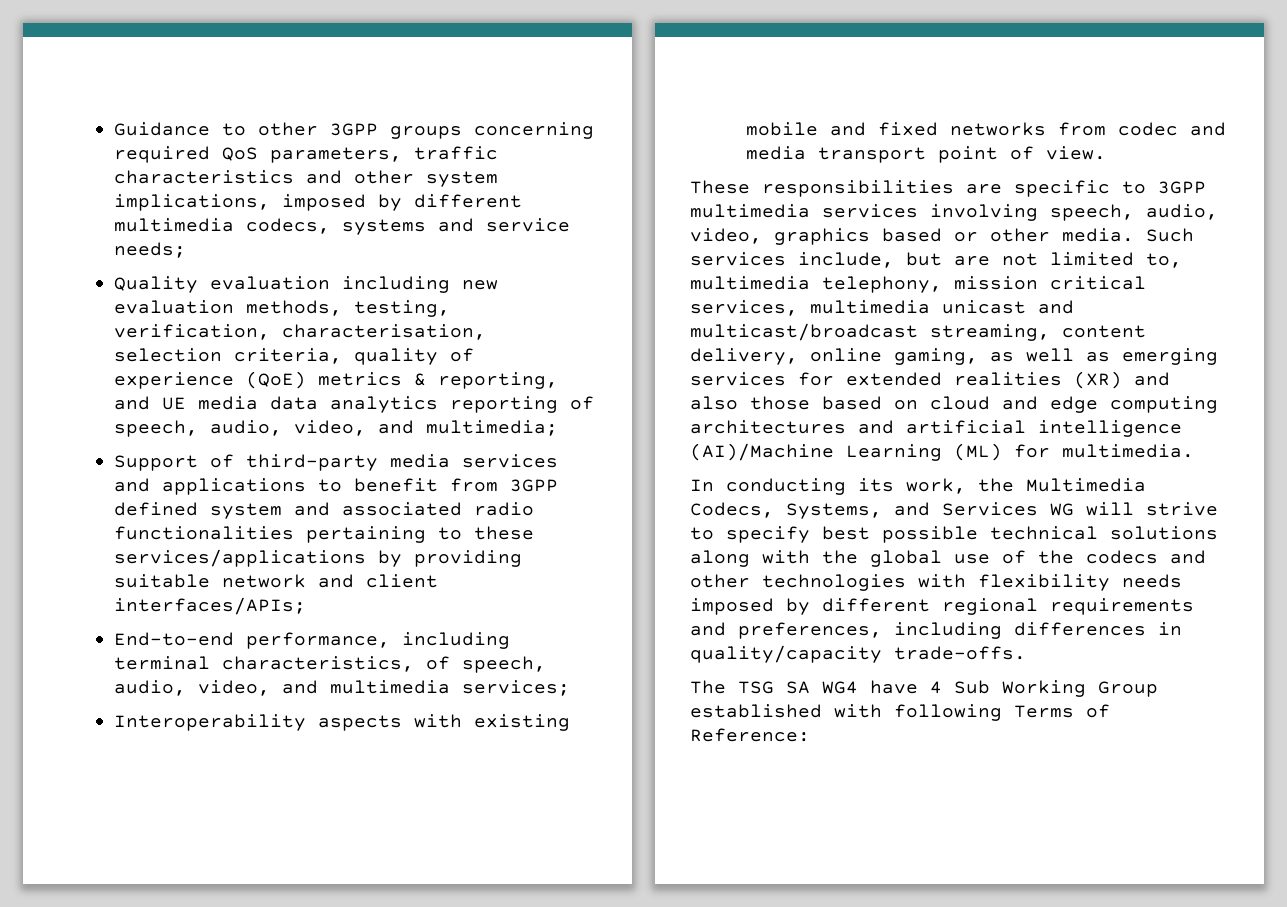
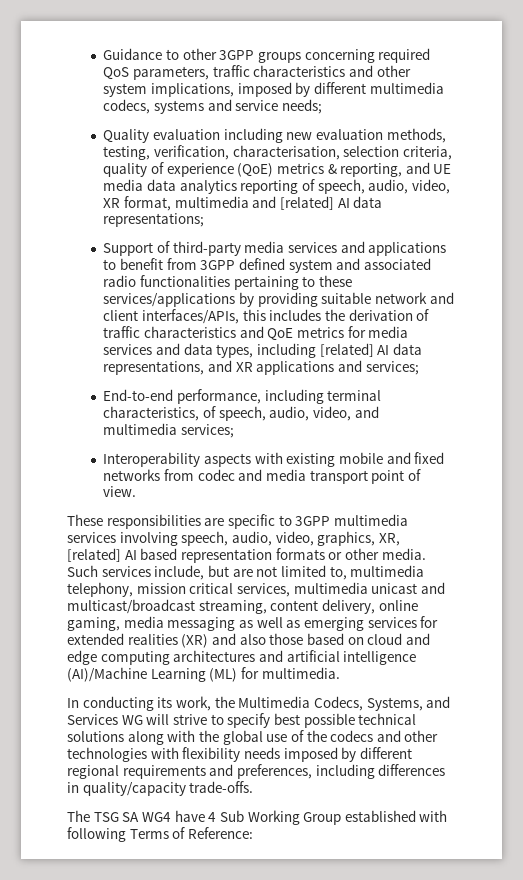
- Quality evaluation including new evaluation methods, testing, verification, characterisation, selection criteria, quality of experience (QoE) metrics & reporting, and UE media data analytics reporting of speech, audio, video, and multimedia;
+ Quality evaluation including new evaluation methods, testing, verification, characterisation, selection criteria, quality of experience (QoE) metrics & reporting, and UE media data analytics reporting of speech, audio, video, XR format, multimedia and [related] AI data representations;
- Support of third-party media services and applications to benefit from 3GPP defined system and associated radio functionalities pertaining to these services/applications by providing suitable network and client interfaces/APIs;
+ Support of third-party media services and applications to benefit from 3GPP defined system and associated radio functionalities pertaining to these services/applications by providing suitable network and client interfaces/APIs, this includes the derivation of traffic characteristics and QoE metrics for media services and data types, including [related] AI data representations, and XR applications and services;
- These responsibilities are specific to 3GPP multimedia services involving speech, audio, video, graphics based or other media.
+ These responsibilities are specific to 3GPP multimedia services involving speech, audio, video, graphics, XR, [related] AI based representation formats or other media.
- Such services include, but are not limited to, multimedia telephony, mission critical services, multimedia unicast and multicast/broadcast streaming, content delivery, online gaming, as well as emerging services for extended realities (XR) and also those based on cloud and edge computing architectures and artificial intelligence (AI)/Machine Learning (ML) for multimedia.
+ Such services include, but are not limited to, multimedia telephony, mission critical services, multimedia unicast and multicast/broadcast streaming, content delivery, online gaming, media messaging as well as emerging services for extended realities (XR) and also those based on cloud and edge computing architectures and artificial intelligence (AI)/Machine Learning (ML) for multimedia.

